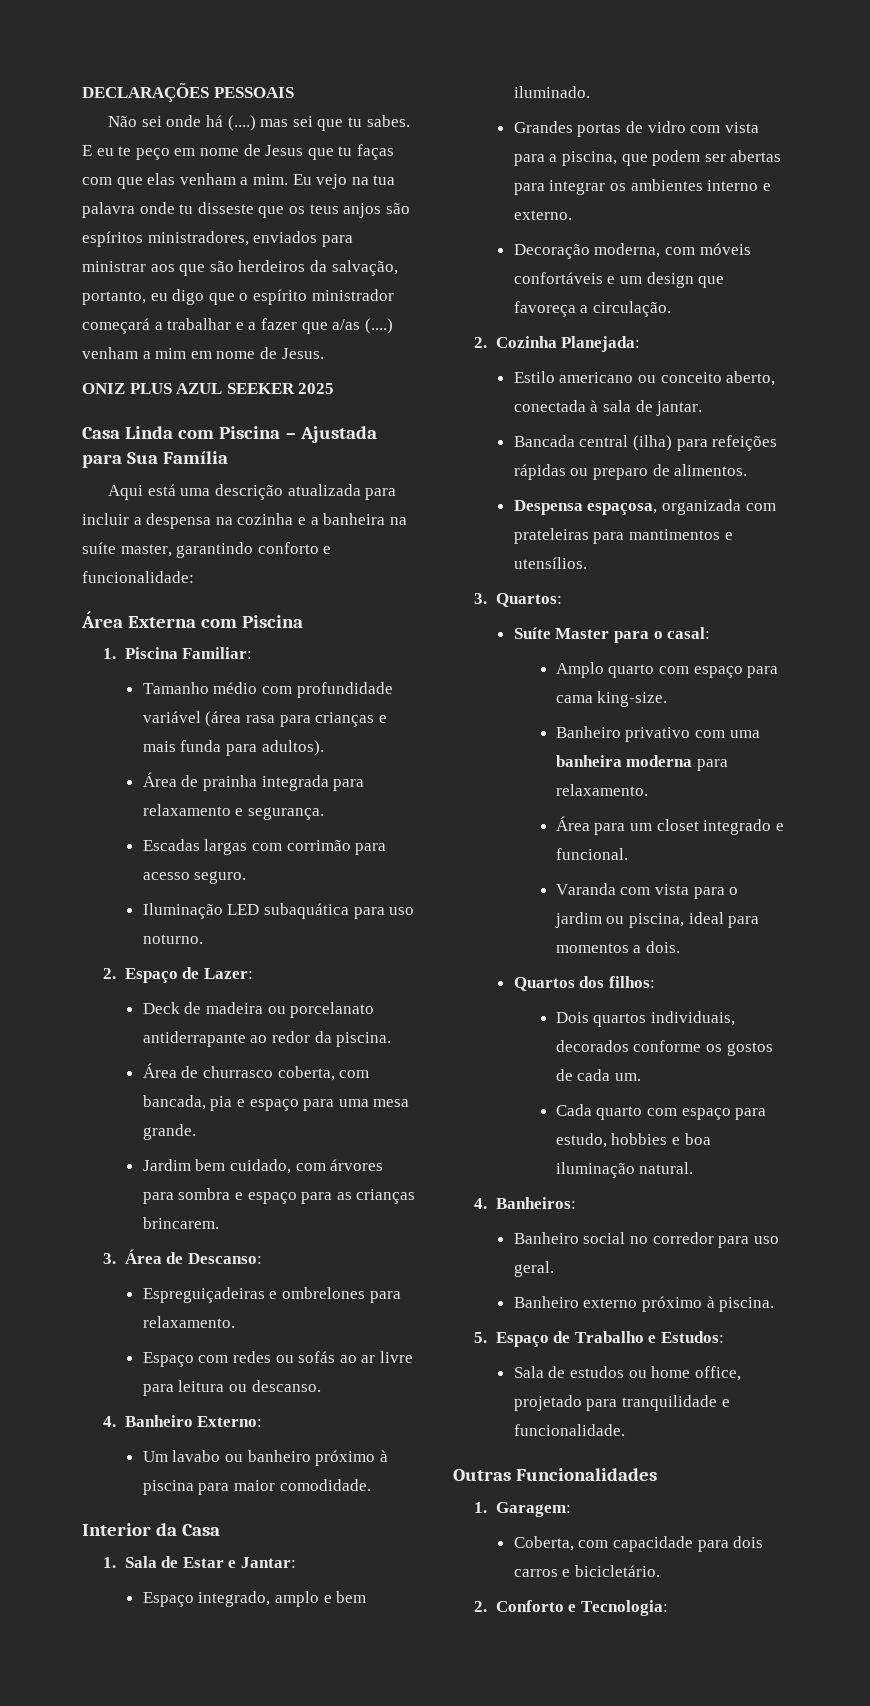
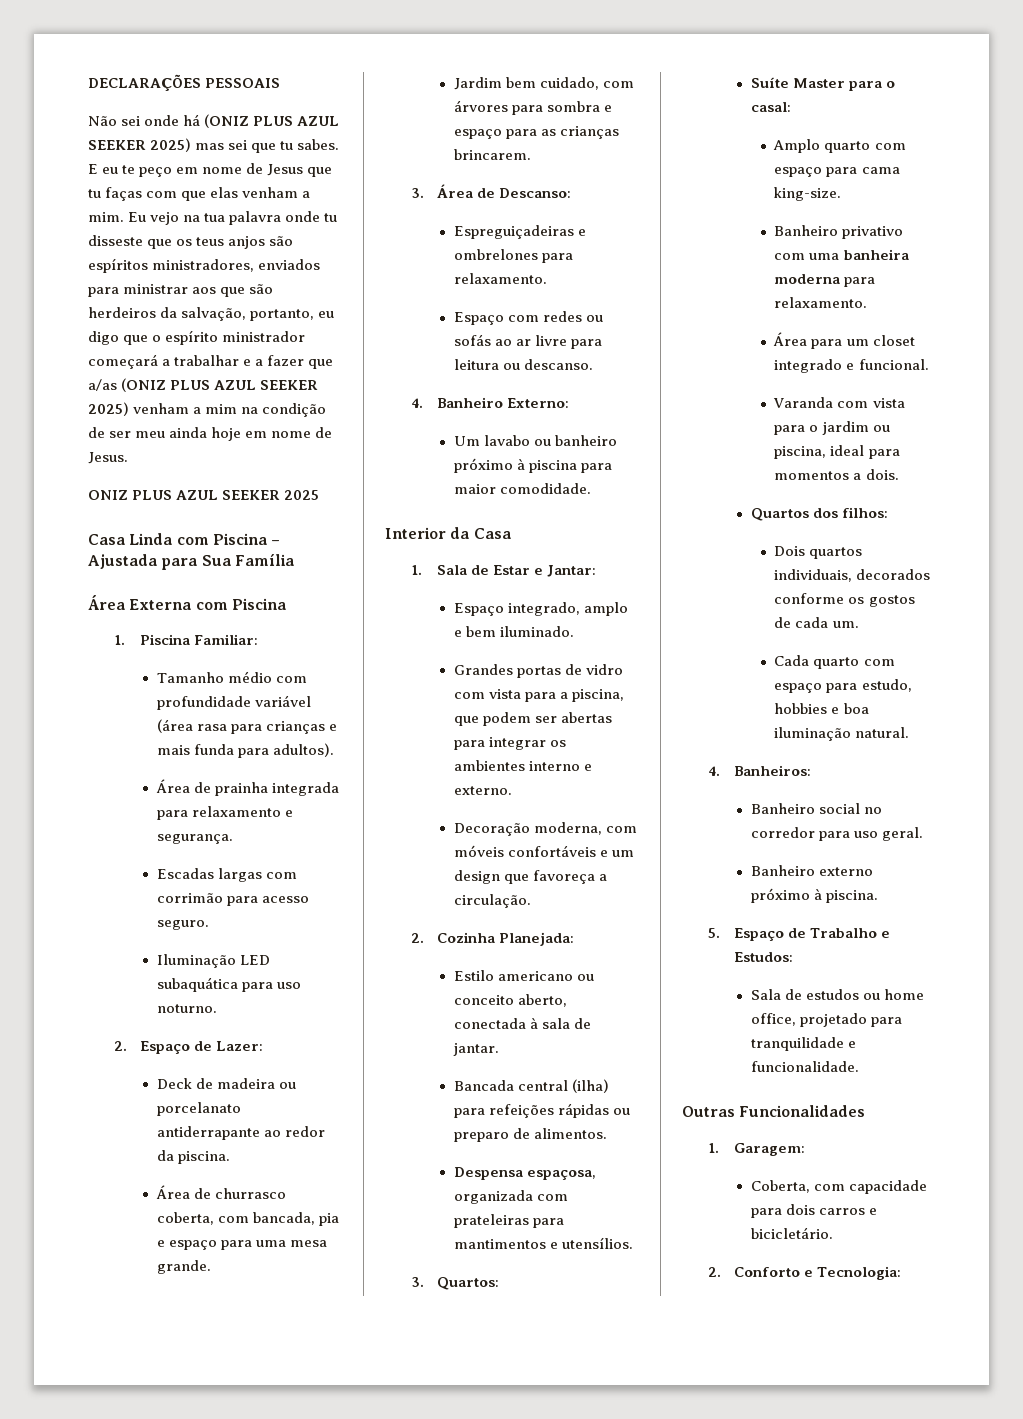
- Não sei onde há (....) mas sei que tu sabes.
+ Não sei onde há (ONIZ PLUS AZUL SEEKER 2025) mas sei que tu sabes.
- Eu vejo na tua palavra onde tu disseste que os teus anjos são espíritos ministradores, enviados para ministrar aos que são herdeiros da salvação, portanto, eu digo que o espírito ministrador começará a trabalhar e a fazer que a/as (....) venham a mim em nome de Jesus.
+ Eu vejo na tua palavra onde tu disseste que os teus anjos são espíritos ministradores, enviados para ministrar aos que são herdeiros da salvação, portanto, eu digo que o espírito ministrador começará a trabalhar e a fazer que a/as (ONIZ PLUS AZUL SEEKER 2025) venham a mim na condição de ser meu ainda hoje em nome de Jesus.
- Aqui está uma descrição atualizada para incluir a despensa na cozinha e a banheira na suíte master, garantindo conforto e funcionalidade:

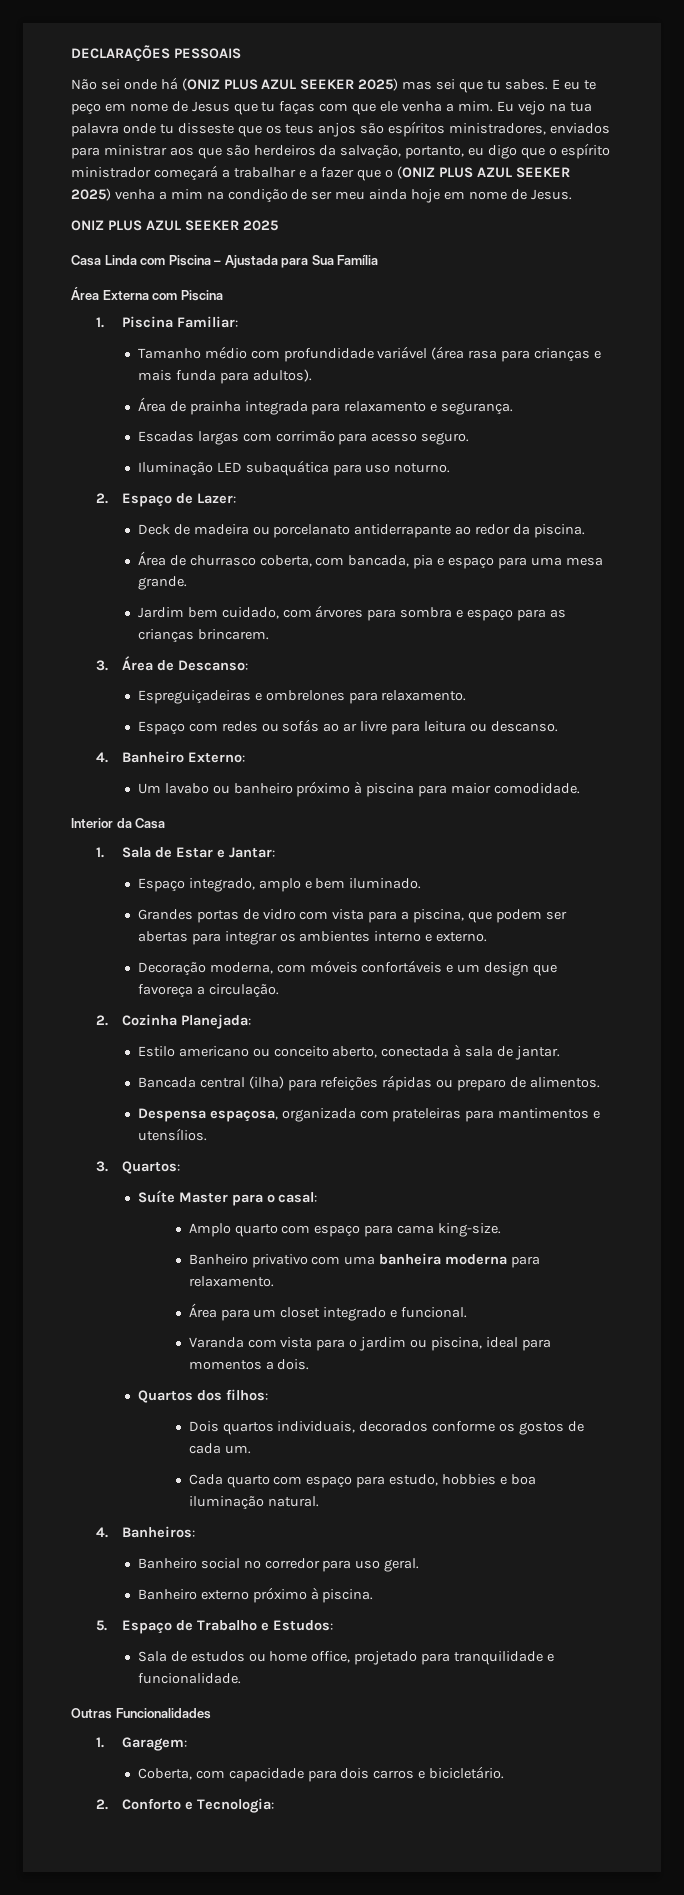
- E eu te peço em nome de Jesus que tu faças com que elas venham a mim.
+ E eu te peço em nome de Jesus que tu faças com que ele venha a mim.
- Eu vejo na tua palavra onde tu disseste que os teus anjos são espíritos ministradores, enviados para ministrar aos que são herdeiros da salvação, portanto, eu digo que o espírito ministrador começará a trabalhar e a fazer que a/as (ONIZ PLUS AZUL SEEKER 2025) venham a mim na condição de ser meu ainda hoje em nome de Jesus.
+ Eu vejo na tua palavra onde tu disseste que os teus anjos são espíritos ministradores, enviados para ministrar aos que são herdeiros da salvação, portanto, eu digo que o espírito ministrador começará a trabalhar e a fazer que o (ONIZ PLUS AZUL SEEKER 2025) venha a mim na condição de ser meu ainda hoje em nome de Jesus.

